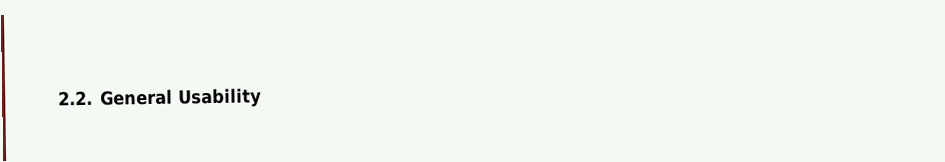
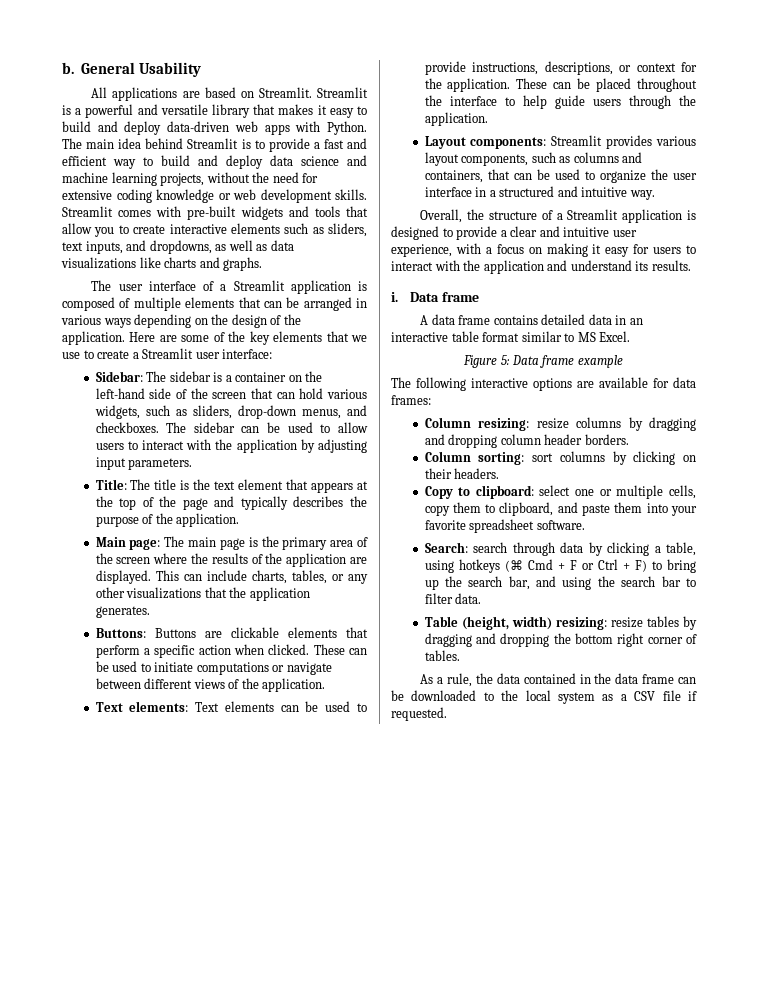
- 2.2. General Usability
+ b. General Usability
+ All applications are based on Streamlit. Streamlit is a powerful and versatile library that makes it easy to build and deploy data-driven web apps with Python. The main idea behind Streamlit is to provide a fast and efficient way to build and deploy data science and machine learning projects, without the need for extensive coding knowledge or web development skills. Streamlit comes with pre-built widgets and tools that allow you to create interactive elements such as sliders, text inputs, and dropdowns, as well as data visualizations like charts and graphs.
+ The user interface of a Streamlit application is composed of multiple elements that can be arranged in various ways depending on the design of the application. Here are some of the key elements that we use to create a Streamlit user interface:
+ Sidebar: The sidebar is a container on the left-hand side of the screen that can hold various widgets, such as sliders, drop-down menus, and checkboxes. The sidebar can be used to allow users to interact with the application by adjusting input parameters.
+ Title: The title is the text element that appears at the top of the page and typically describes the purpose of the application.
+ Main page: The main page is the primary area of the screen where the results of the application are displayed. This can include charts, tables, or any other visualizations that the application generates.
+ Buttons: Buttons are clickable elements that perform a specific action when clicked. These can be used to initiate computations or navigate between different views of the application.
+ Text elements: Text elements can be used to provide instructions, descriptions, or context for the application. These can be placed throughout the interface to help guide users through the application.
+ Layout components: Streamlit provides various layout components, such as columns and containers, that can be used to organize the user interface in a structured and intuitive way.
+ Overall, the structure of a Streamlit application is designed to provide a clear and intuitive user experience, with a focus on making it easy for users to interact with the application and understand its results.
+ i. Data frame
+ A data frame contains detailed data in an interactive table format similar to MS Excel.
+ Figure 5: Data frame example
+ The following interactive options are available for data frames:
+ Column resizing: resize columns by dragging and dropping column header borders.
+ Column sorting: sort columns by clicking on their headers.
+ Copy to clipboard: select one or multiple cells, copy them to clipboard, and paste them into your favorite spreadsheet software.
+ Search: search through data by clicking a table, using hotkeys (⌘ Cmd + F or Ctrl + F) to bring up the search bar, and using the search bar to filter data.
+ Table (height, width) resizing: resize tables by dragging and dropping the bottom right corner of tables.
+ As a rule, the data contained in the data frame can be downloaded to the local system as a CSV file if requested.

